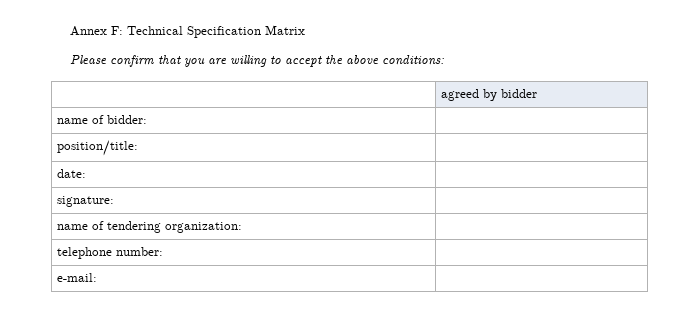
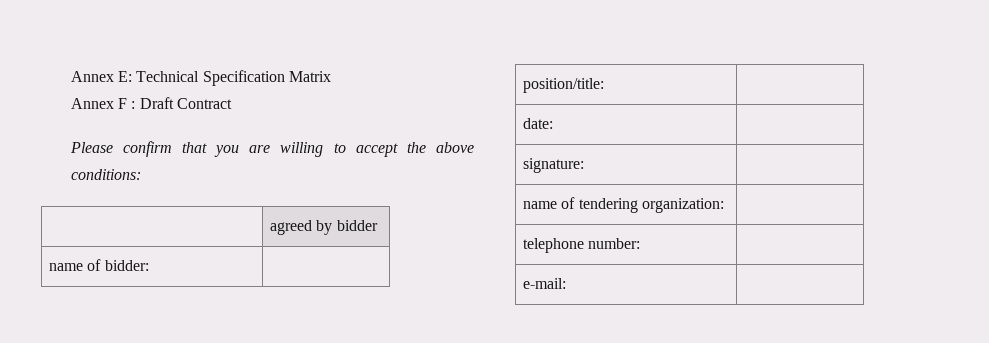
- Annex F: Technical Specification Matrix
+ Annex E: Technical Specification Matrix
+ Annex F : Draft Contract

